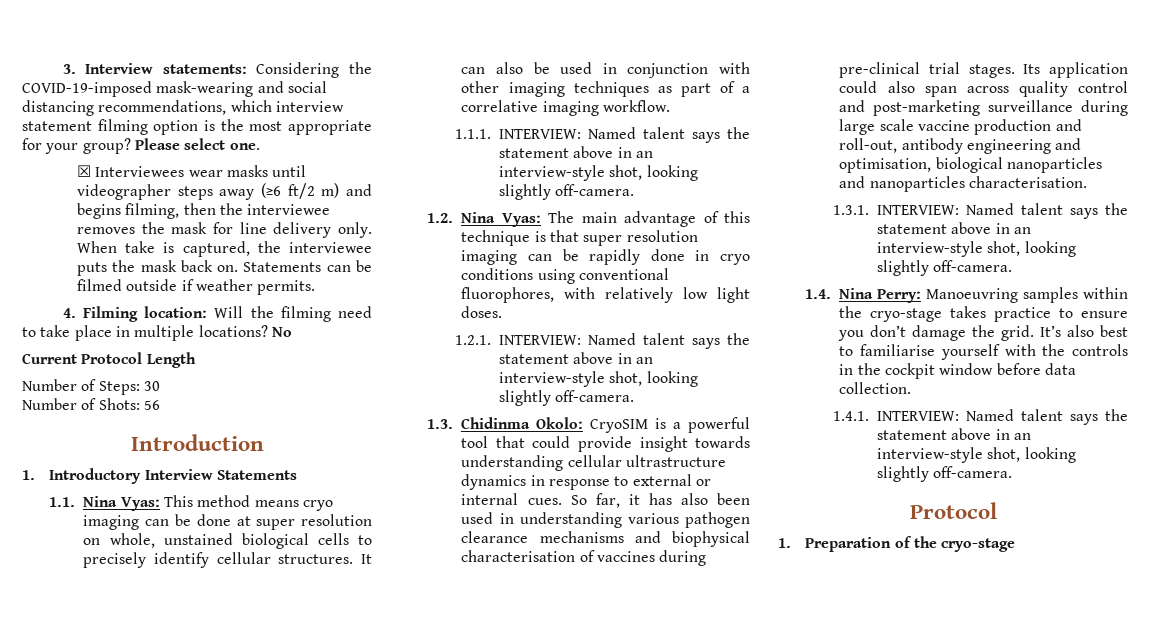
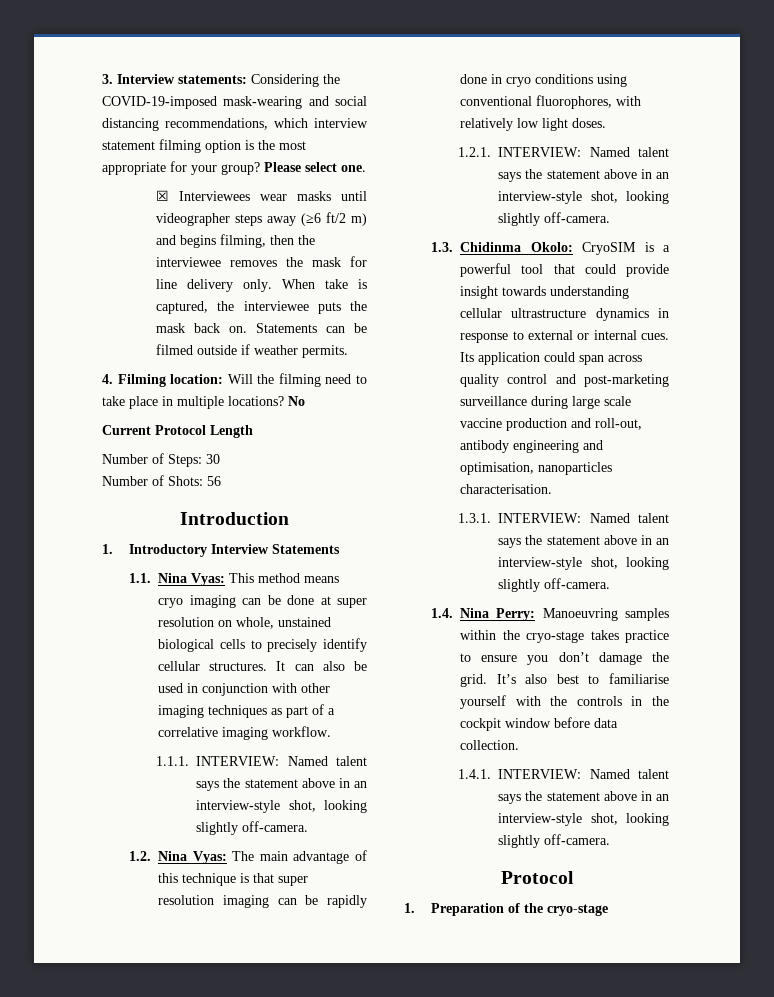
- So far, it has also been used in understanding various pathogen clearance mechanisms and biophysical characterisation of vaccines during pre-clinical trial stages.
- Its application could also span across quality control and post-marketing surveillance during large scale vaccine production and roll-out, antibody engineering and optimisation, biological nanoparticles and nanoparticles characterisation.
+ Its application could span across quality control and post-marketing surveillance during large scale vaccine production and roll-out, antibody engineering and optimisation, nanoparticles characterisation.

